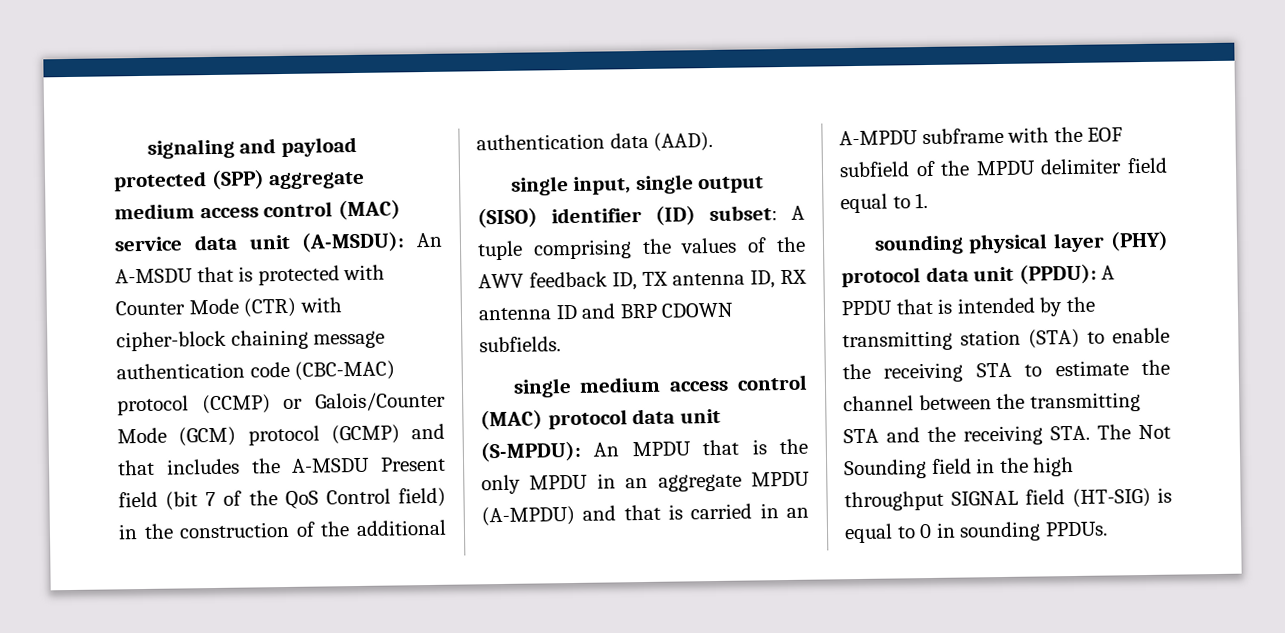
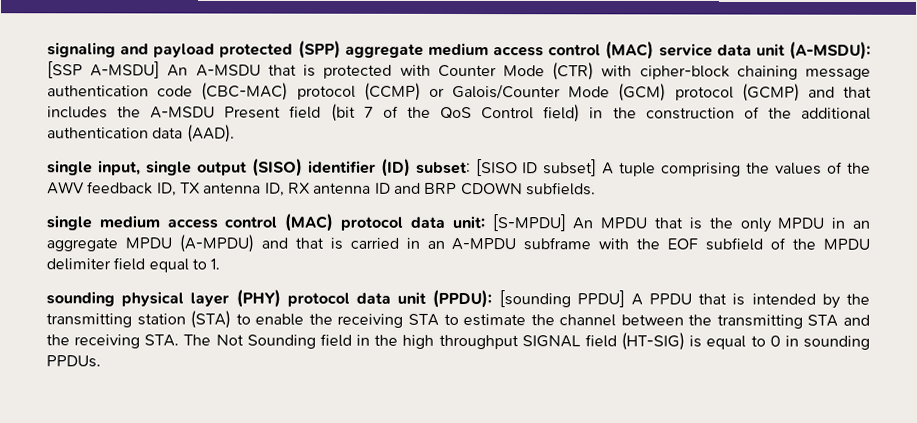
- An A-MSDU that is protected with Counter Mode (CTR) with cipher-block chaining message authentication code (CBC-MAC) protocol (CCMP) or Galois/Counter Mode (GCM) protocol (GCMP) and that includes the A-MSDU Present field (bit 7 of the QoS Control field) in the construction of the additional authentication data (AAD).
+ [SSP A-MSDU] An A-MSDU that is protected with Counter Mode (CTR) with cipher-block chaining message authentication code (CBC-MAC) protocol (CCMP) or Galois/Counter Mode (GCM) protocol (GCMP) and that includes the A-MSDU Present field (bit 7 of the QoS Control field) in the construction of the additional authentication data (AAD).
- single input, single output (SISO) identifier (ID) subset: A tuple comprising the values of the AWV feedback ID, TX antenna ID, RX antenna ID and BRP CDOWN subfields.
+ single input, single output (SISO) identifier (ID) subset: [SISO ID subset] A tuple comprising the values of the AWV feedback ID, TX antenna ID, RX antenna ID and BRP CDOWN subfields.
- single medium access control (MAC) protocol data unit (S-MPDU): An MPDU that is the only MPDU in an aggregate MPDU (A-MPDU) and that is carried in an A-MPDU subframe with the EOF subfield of the MPDU delimiter field equal to 1.
+ single medium access control (MAC) protocol data unit: [S-MPDU] An MPDU that is the only MPDU in an aggregate MPDU (A-MPDU) and that is carried in an A-MPDU subframe with the EOF subfield of the MPDU delimiter field equal to 1.
- sounding physical layer (PHY) protocol data unit (PPDU): A PPDU that is intended by the transmitting station (STA) to enable the receiving STA to estimate the channel between the transmitting STA and the receiving STA. The Not Sounding field in the high throughput SIGNAL field (HT-SIG) is equal to 0 in sounding PPDUs.
+ sounding physical layer (PHY) protocol data unit (PPDU): [sounding PPDU] A PPDU that is intended by the transmitting station (STA) to enable the receiving STA to estimate the channel between the transmitting STA and the receiving STA. The Not Sounding field in the high throughput SIGNAL field (HT-SIG) is equal to 0 in sounding PPDUs.

